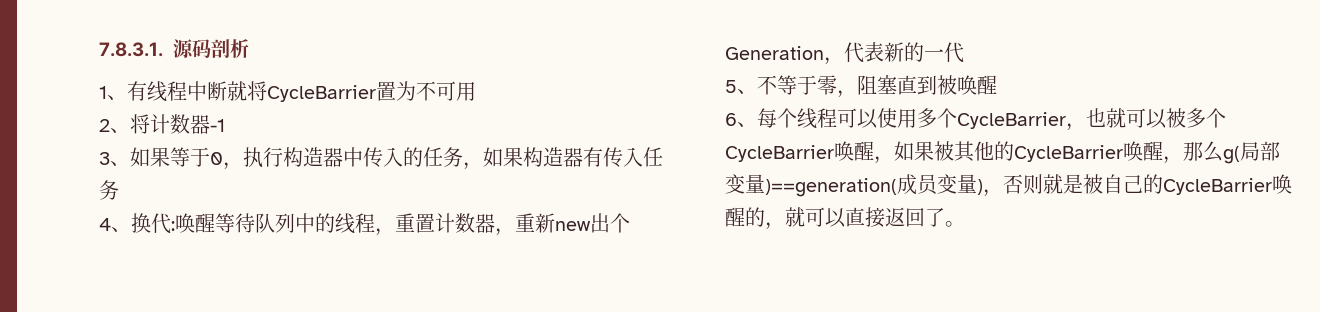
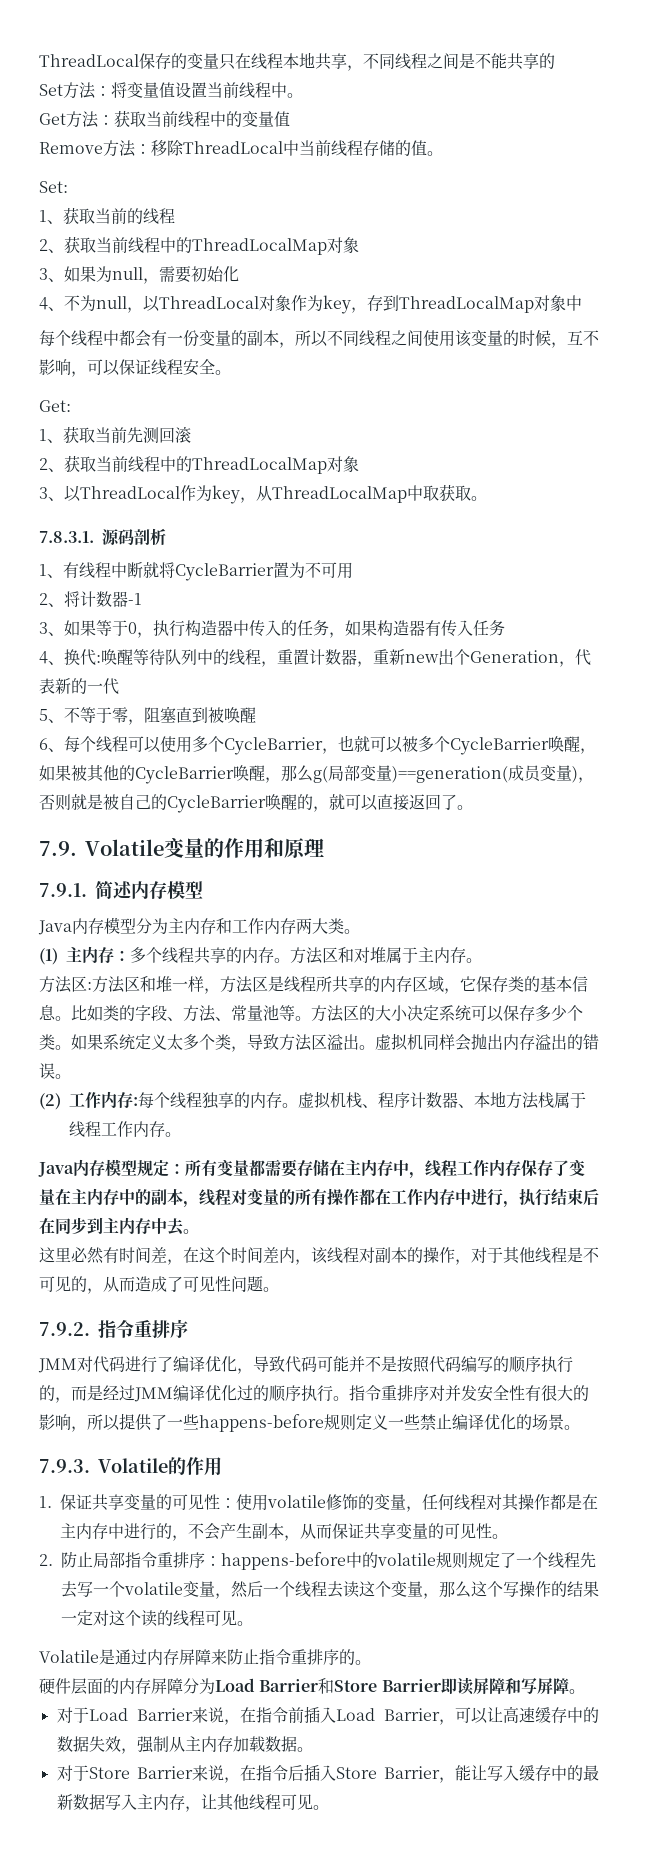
+ ThreadLocal保存的变量只在线程本地共享，不同线程之间是不能共享的
+ Set方法：将变量值设置当前线程中。
+ Get方法：获取当前线程中的变量值
+ Remove方法：移除ThreadLocal中当前线程存储的值。
+ Set:
+ 1、获取当前的线程
+ 2、获取当前线程中的ThreadLocalMap对象
+ 3、如果为null，需要初始化
+ 4、不为null，以ThreadLocal对象作为key，存到ThreadLocalMap对象中
+ 每个线程中都会有一份变量的副本，所以不同线程之间使用该变量的时候，互不影响，可以保证线程安全。
+ Get:
+ 1、获取当前先测回滚
+ 2、获取当前线程中的ThreadLocalMap对象
+ 3、以ThreadLocal作为key，从ThreadLocalMap中取获取。
+ 7.9. Volatile变量的作用和原理
+ 7.9.1.简述内存模型
+ Java内存模型分为主内存和工作内存两大类。
+ (1)主内存：多个线程共享的内存。方法区和对堆属于主内存。
+ 方法区:方法区和堆一样，方法区是线程所共享的内存区域，它保存类的基本信息。比如类的字段、方法、常量池等。方法区的大小决定系统可以保存多少个类。如果系统定义太多个类，导致方法区溢出。虚拟机同样会抛出内存溢出的错误。
+ (2)工作内存:每个线程独享的内存。虚拟机栈、程序计数器、本地方法栈属于线程工作内存。
+ Java内存模型规定：所有变量都需要存储在主内存中，线程工作内存保存了变量在主内存中的副本，线程对变量的所有操作都在工作内存中进行，执行结束后在同步到主内存中去。
+ 这里必然有时间差，在这个时间差内，该线程对副本的操作，对于其他线程是不可见的，从而造成了可见性问题。
+ 7.9.2.指令重排序
+ JMM对代码进行了编译优化，导致代码可能并不是按照代码编写的顺序执行的，而是经过JMM编译优化过的顺序执行。指令重排序对并发安全性有很大的影响，所以提供了一些happens-before规则定义一些禁止编译优化的场景。
+ 7.9.3. Volatile的作用
+ 1.保证共享变量的可见性：使用volatile修饰的变量，任何线程对其操作都是在主内存中进行的，不会产生副本，从而保证共享变量的可见性。
+ 2.防止局部指令重排序：happens-before中的volatile规则规定了一个线程先去写一个volatile变量，然后一个线程去读这个变量，那么这个写操作的结果一定对这个读的线程可见。
+ Volatile是通过内存屏障来防止指令重排序的。
+ 硬件层面的内存屏障分为Load Barrier和Store Barrier即读屏障和写屏障。
+ 对于Load Barrier来说，在指令前插入Load Barrier，可以让高速缓存中的数据失效，强制从主内存加载数据。
+ 对于Store Barrier来说，在指令后插入Store Barrier，能让写入缓存中的最新数据写入主内存，让其他线程可见。

